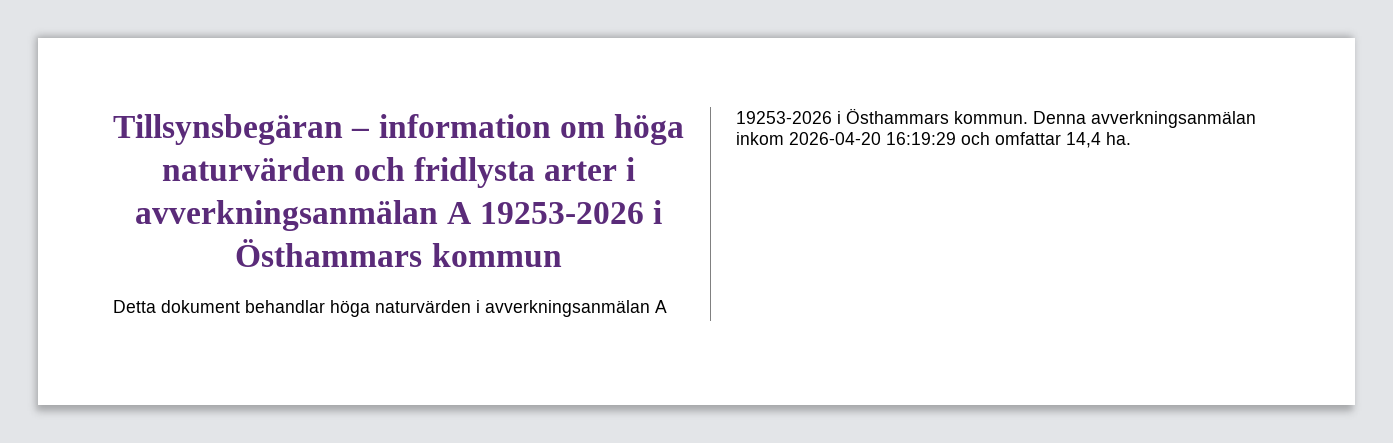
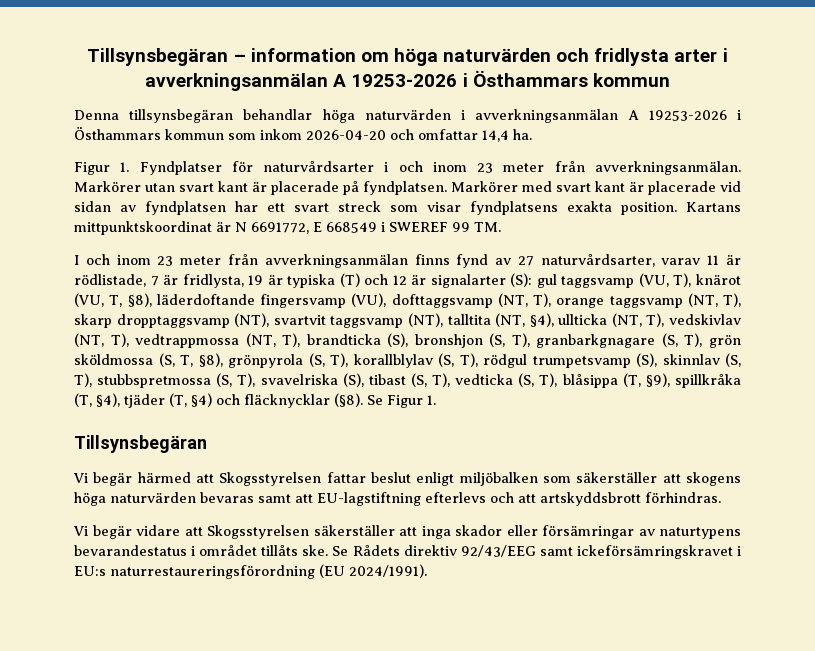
- Detta dokument behandlar höga naturvärden i avverkningsanmälan A 19253-2026 i Östhammars kommun. Denna avverkningsanmälan inkom 2026-04-20 16:19:29 och omfattar 14,4 ha.
+ Denna tillsynsbegäran behandlar höga naturvärden i avverkningsanmälan A 19253-2026 i Östhammars kommun som inkom 2026-04-20 och omfattar 14,4 ha.
+ Figur 1. Fyndplatser för naturvårdsarter i och inom 23 meter från avverkningsanmälan. Markörer utan svart kant är placerade på fyndplatsen. Markörer med svart kant är placerade vid sidan av fyndplatsen har ett svart streck som visar fyndplatsens exakta position. Kartans mittpunktskoordinat är N 6691772, E 668549 i SWEREF 99 TM.
+ I och inom 23 meter från avverkningsanmälan finns fynd av 27 naturvårdsarter, varav 11 är rödlistade, 7 är fridlysta, 19 är typiska (T) och 12 är signalarter (S): gul taggsvamp (VU, T), knärot (VU, T, §8), läderdoftande fingersvamp (VU), dofttaggsvamp (NT, T), orange taggsvamp (NT, T), skarp dropptaggsvamp (NT), svartvit taggsvamp (NT), talltita (NT, §4), ullticka (NT, T), vedskivlav (NT, T), vedtrappmossa (NT, T), brandticka (S), bronshjon (S, T), granbarkgnagare (S, T), grön sköldmossa (S, T, §8), grönpyrola (S, T), korallblylav (S, T), rödgul trumpetsvamp (S), skinnlav (S, T), stubbspretmossa (S, T), svavelriska (S), tibast (S, T), vedticka (S, T), blåsippa (T, §9), spillkråka (T, §4), tjäder (T, §4) och fläcknycklar (§8). Se Figur 1.
+ Tillsynsbegäran
+ Vi begär härmed att Skogsstyrelsen fattar beslut enligt miljöbalken som säkerställer att skogens höga naturvärden bevaras samt att EU-lagstiftning efterlevs och att artskyddsbrott förhindras.
+ Vi begär vidare att Skogsstyrelsen säkerställer att inga skador eller försämringar av naturtypens bevarandestatus i området tillåts ske. Se Rådets direktiv 92/43/EEG samt ickeförsämringskravet i EU:s naturrestaureringsförordning (EU 2024/1991).

